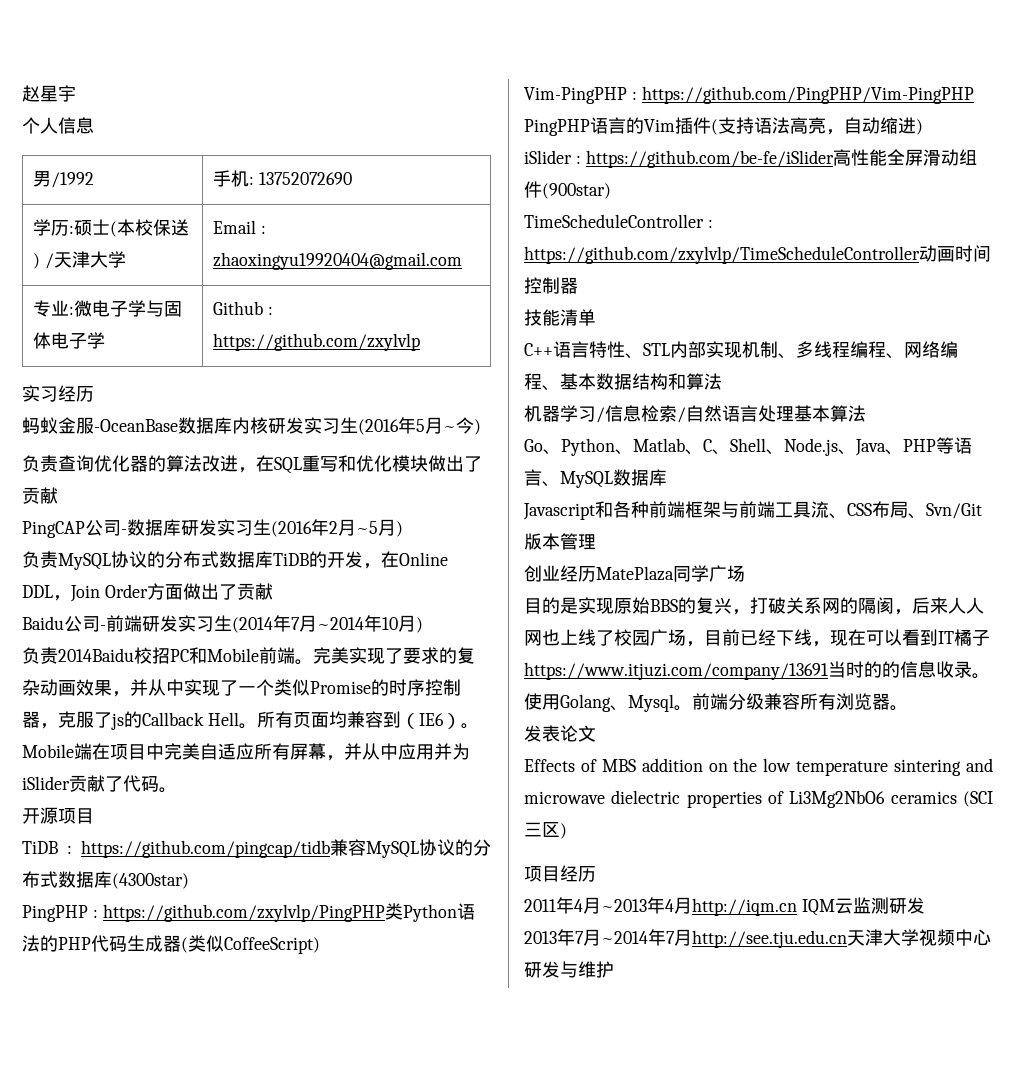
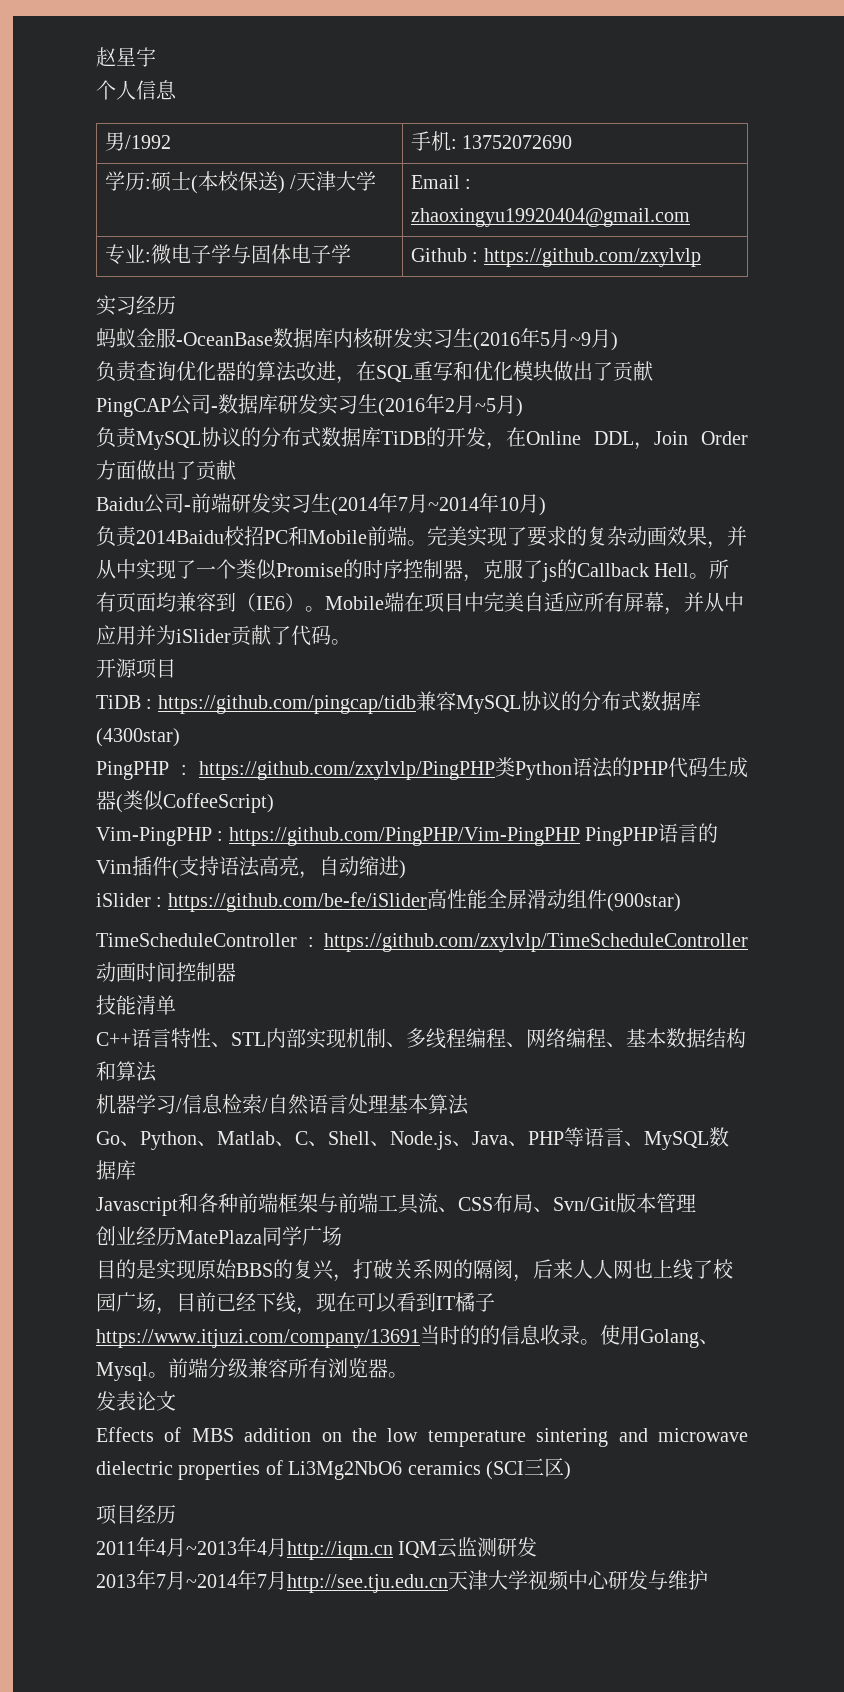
- 蚂蚁金服-OceanBase数据库内核研发实习生(2016年5月~今)
+ 蚂蚁金服-OceanBase数据库内核研发实习生(2016年5月~9月)

